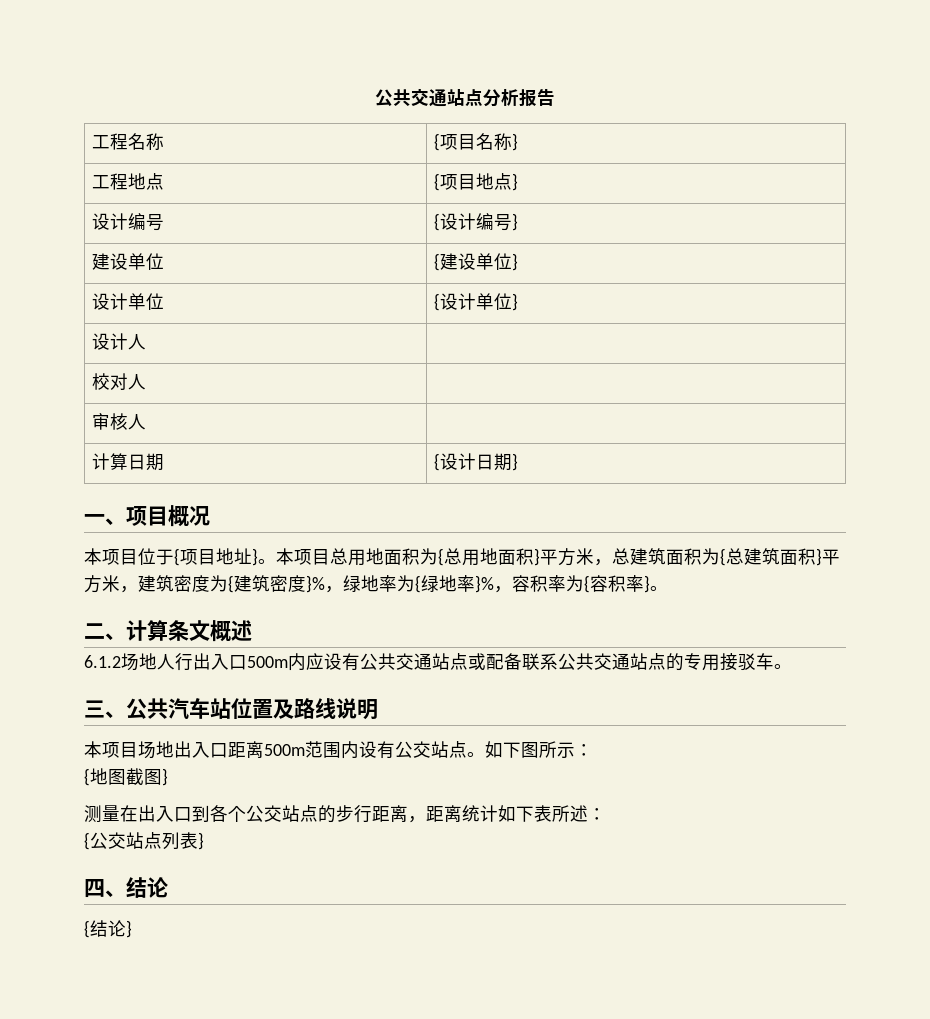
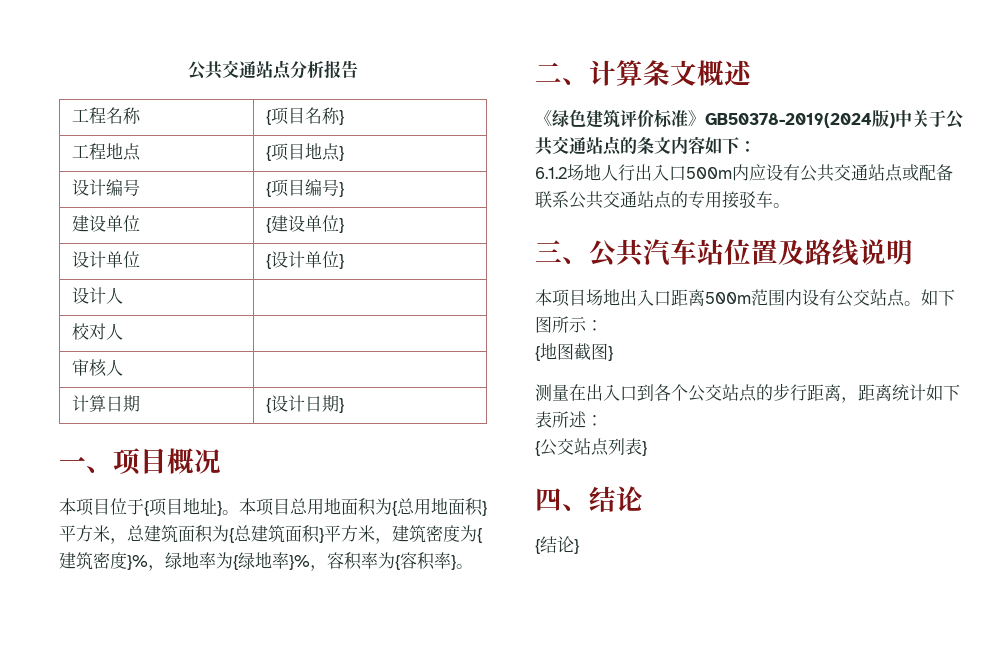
- 设计编号 | {设计编号}
+ 设计编号 | {项目编号}
+ 《绿色建筑评价标准》GB50378-2019(2024版)中关于公共交通站点的条文内容如下：

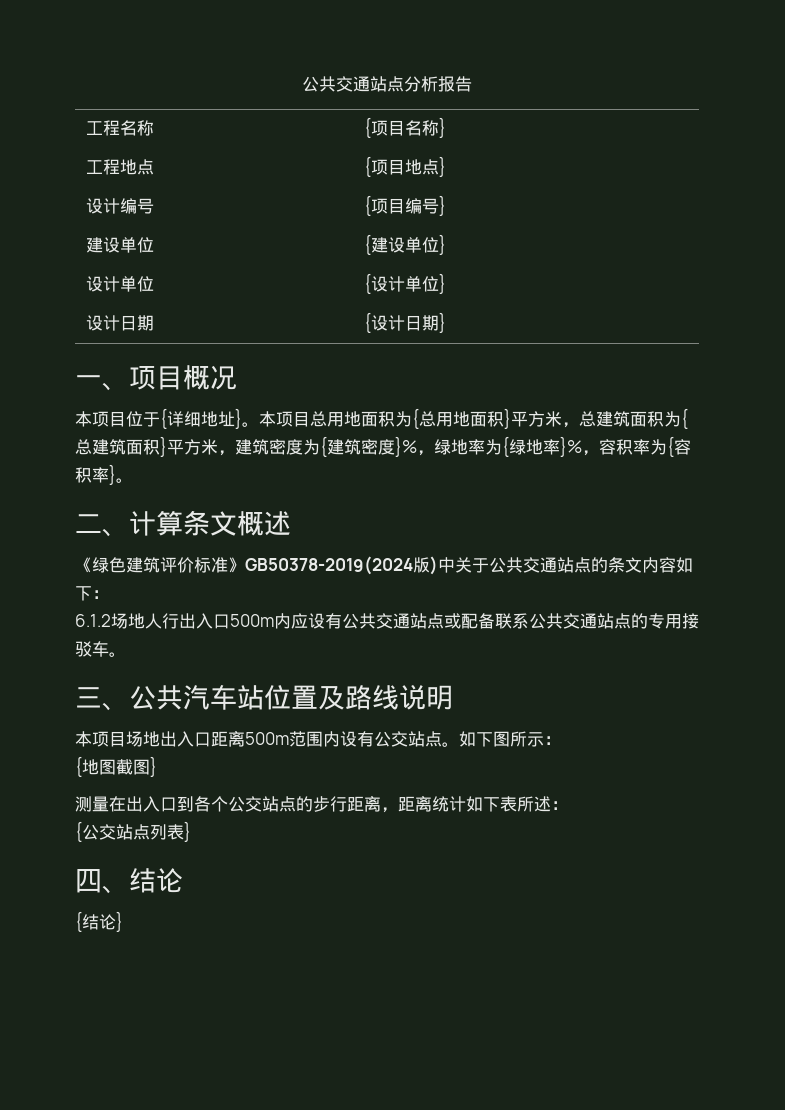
- 设计人 |
- 校对人 |
- 审核人 |
- 计算日期 | {设计日期}
+ 设计日期 | {设计日期}
- 本项目位于{项目地址}。
+ 本项目位于{详细地址}。

